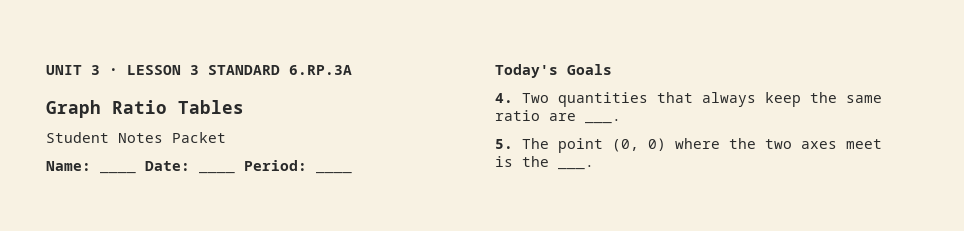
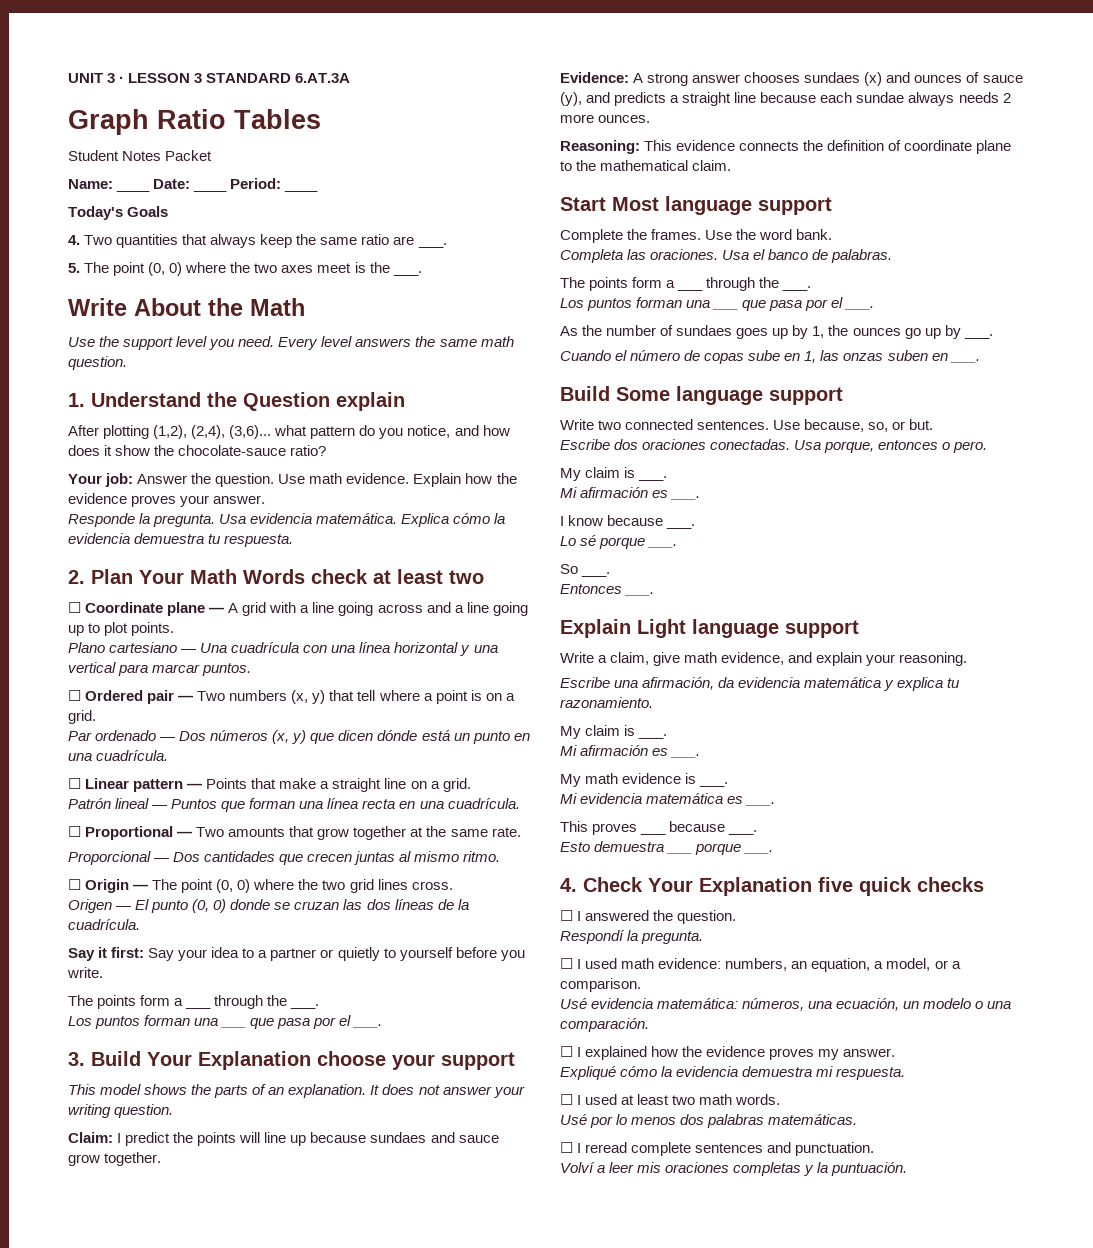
- UNIT 3 · LESSON 3 STANDARD 6.RP.3A
+ UNIT 3 · LESSON 3 STANDARD 6.AT.3A
+ Write About the Math
+ Use the support level you need. Every level answers the same math question.
+ 1. Understand the Question explain
+ After plotting (1,2), (2,4), (3,6)... what pattern do you notice, and how does it show the chocolate-sauce ratio?
+ Your job: Answer the question. Use math evidence. Explain how the evidence proves your answer.
+ Responde la pregunta. Usa evidencia matemática. Explica cómo la evidencia demuestra tu respuesta.
+ 2. Plan Your Math Words check at least two
+ ☐ Coordinate plane — A grid with a line going across and a line going up to plot points.
+ Plano cartesiano — Una cuadrícula con una línea horizontal y una vertical para marcar puntos.
+ ☐ Ordered pair — Two numbers (x, y) that tell where a point is on a grid.
+ Par ordenado — Dos números (x, y) que dicen dónde está un punto en una cuadrícula.
+ ☐ Linear pattern — Points that make a straight line on a grid.
+ Patrón lineal — Puntos que forman una línea recta en una cuadrícula.
+ ☐ Proportional — Two amounts that grow together at the same rate.
+ Proporcional — Dos cantidades que crecen juntas al mismo ritmo.
+ ☐ Origin — The point (0, 0) where the two grid lines cross.
+ Origen — El punto (0, 0) donde se cruzan las dos líneas de la cuadrícula.
+ Say it first: Say your idea to a partner or quietly to yourself before you write.
+ The points form a ___ through the ___.
+ Los puntos forman una ___ que pasa por el ___.
+ 3. Build Your Explanation choose your support
+ This model shows the parts of an explanation. It does not answer your writing question.
+ Claim: I predict the points will line up because sundaes and sauce grow together.
+ Evidence: A strong answer chooses sundaes (x) and ounces of sauce (y), and predicts a straight line because each sundae always needs 2 more ounces.
+ Reasoning: This evidence connects the definition of coordinate plane to the mathematical claim.
+ Start Most language support
+ Complete the frames. Use the word bank.
+ Completa las oraciones. Usa el banco de palabras.
+ The points form a ___ through the ___.
+ Los puntos forman una ___ que pasa por el ___.
+ As the number of sundaes goes up by 1, the ounces go up by ___.
+ Cuando el número de copas sube en 1, las onzas suben en ___.
+ Build Some language support
+ Write two connected sentences. Use because, so, or but.
+ Escribe dos oraciones conectadas. Usa porque, entonces o pero.
+ My claim is ___.
+ Mi afirmación es ___.
+ I know because ___.
+ Lo sé porque ___.
+ So ___.
+ Entonces ___.
+ Explain Light language support
+ Write a claim, give math evidence, and explain your reasoning.
+ Escribe una afirmación, da evidencia matemática y explica tu razonamiento.
+ My claim is ___.
+ Mi afirmación es ___.
+ My math evidence is ___.
+ Mi evidencia matemática es ___.
+ This proves ___ because ___.
+ Esto demuestra ___ porque ___.
+ 4. Check Your Explanation five quick checks
+ ☐ I answered the question.
+ Respondí la pregunta.
+ ☐ I used math evidence: numbers, an equation, a model, or a comparison.
+ Usé evidencia matemática: números, una ecuación, un modelo o una comparación.
+ ☐ I explained how the evidence proves my answer.
+ Expliqué cómo la evidencia demuestra mi respuesta.
+ ☐ I used at least two math words.
+ Usé por lo menos dos palabras matemáticas.
+ ☐ I reread complete sentences and punctuation.
+ Volví a leer mis oraciones completas y la puntuación.

